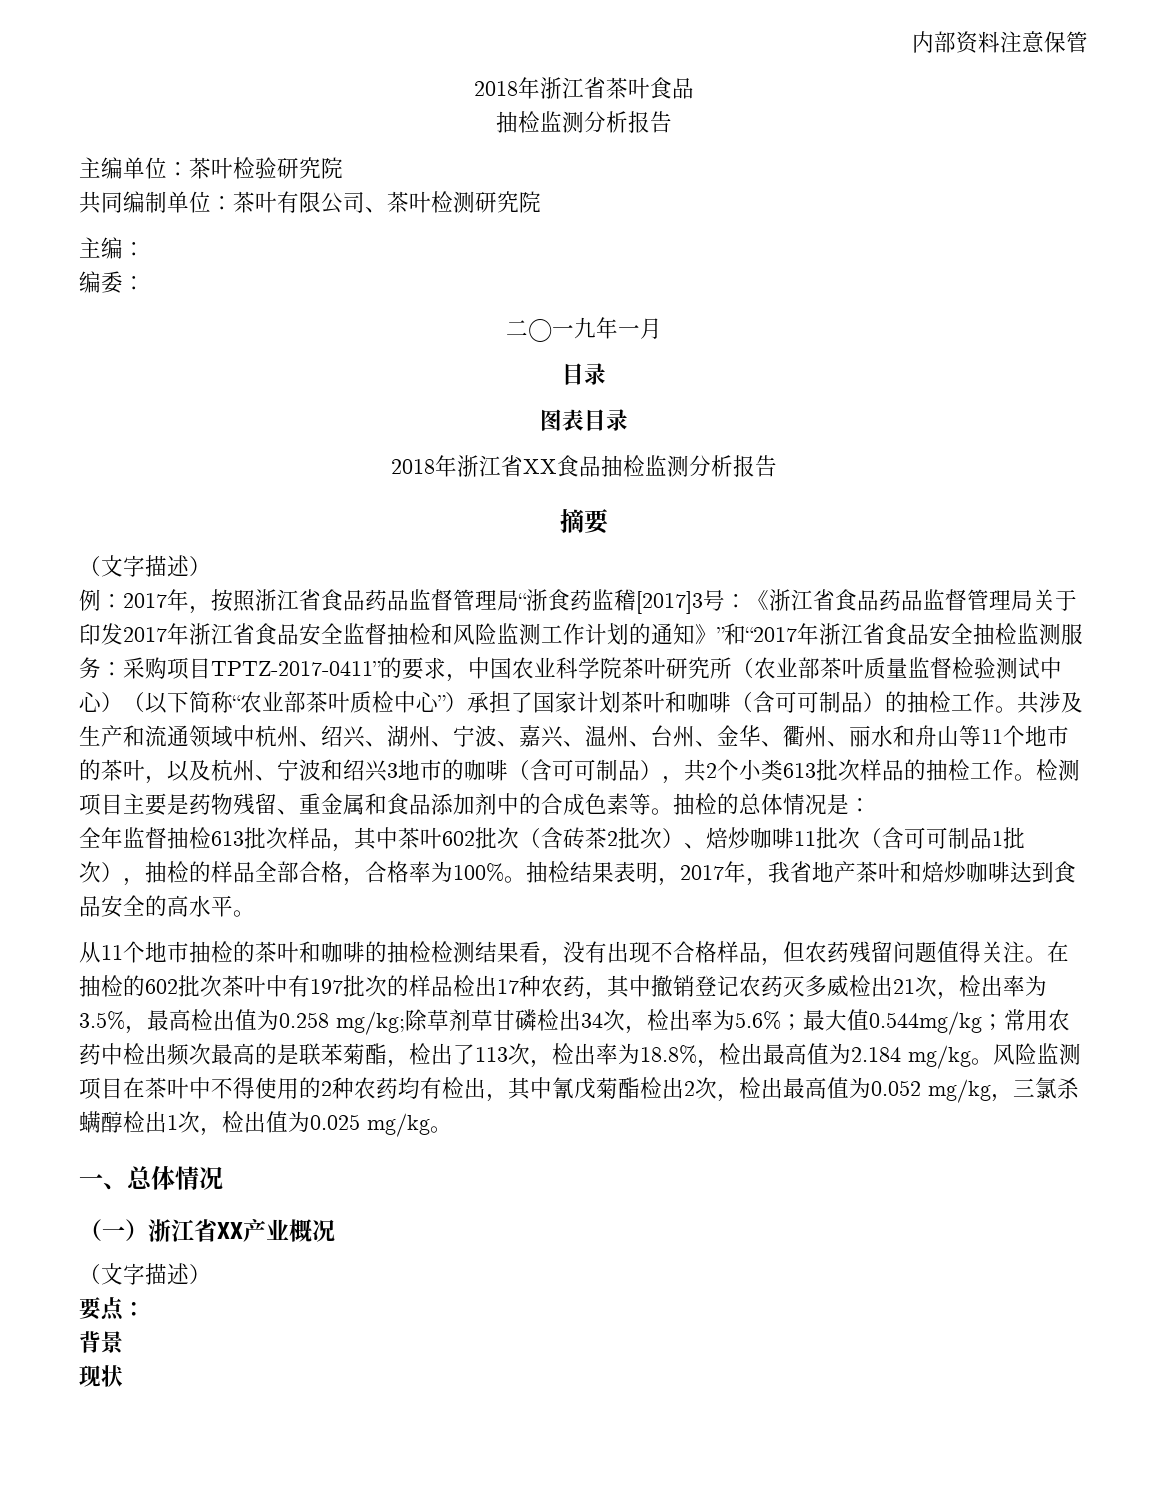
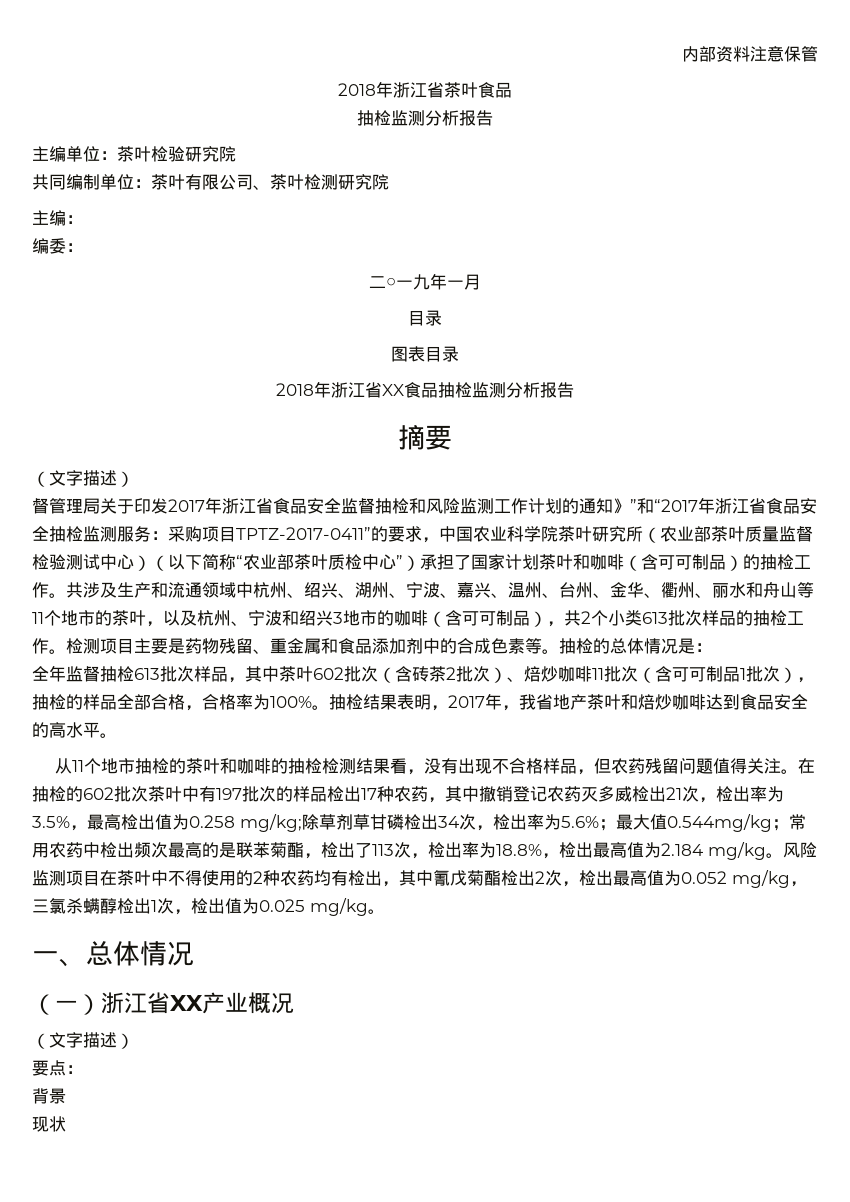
- 例：2017年，按照浙江省食品药品监督管理局“浙食药监稽[2017]3号：《浙江省食品药品监督管理局关于印发2017年浙江省食品安全监督抽检和风险监测工作计划的通知》”和“2017年浙江省食品安全抽检监测服务：
+ 督管理局关于印发2017年浙江省食品安全监督抽检和风险监测工作计划的通知》”和“2017年浙江省食品安全抽检监测服务：

